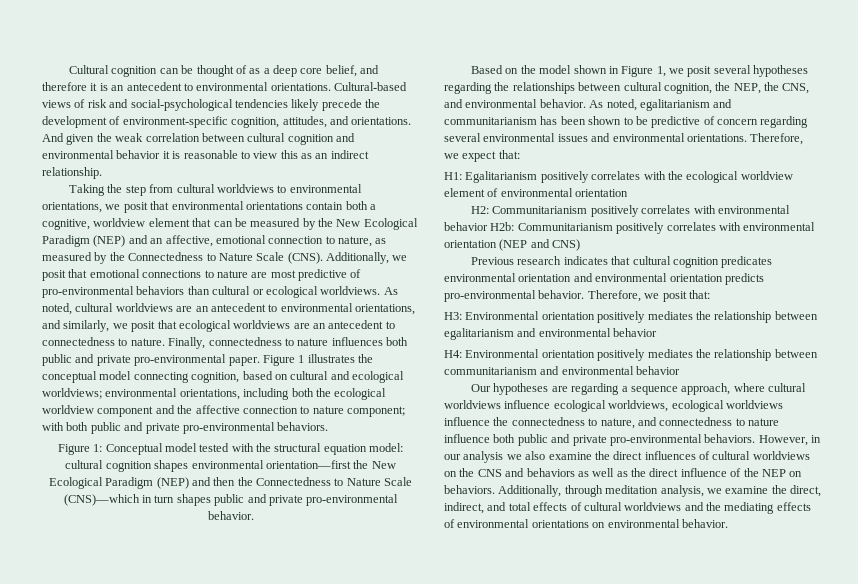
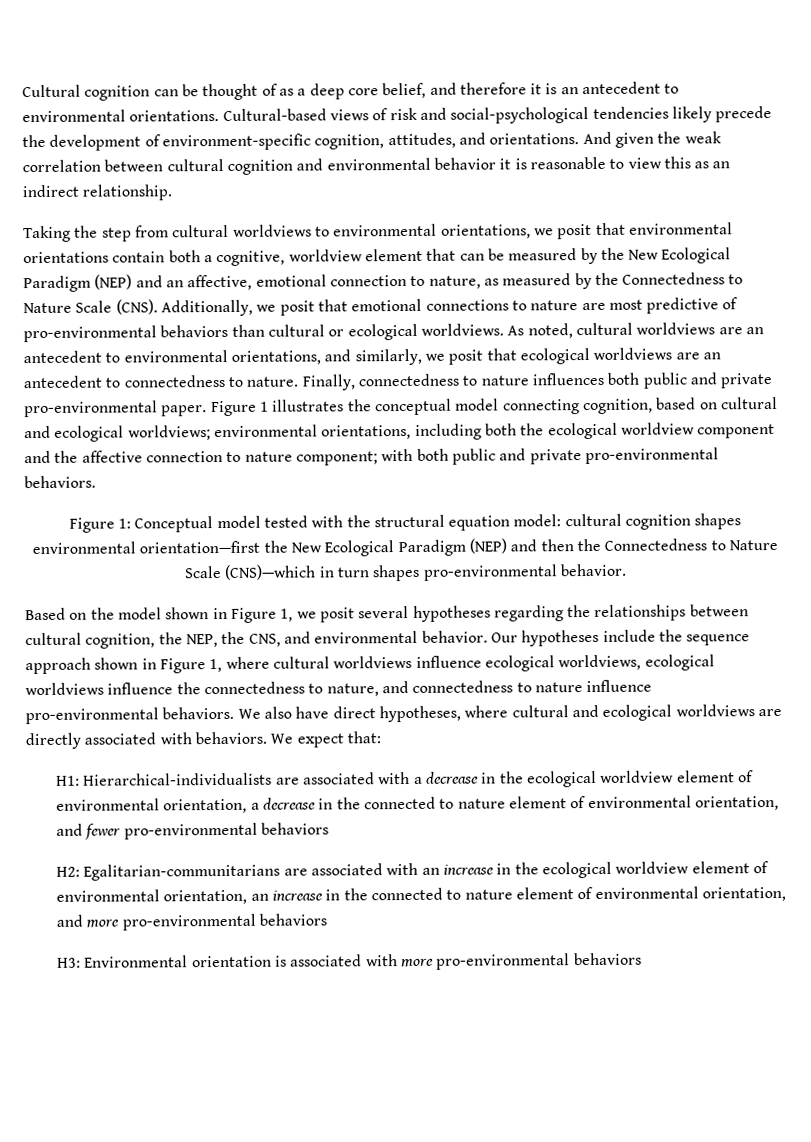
- Figure 1: Conceptual model tested with the structural equation model: cultural cognition shapes environmental orientation—first the New Ecological Paradigm (NEP) and then the Connectedness to Nature Scale (CNS)—which in turn shapes public and private pro-environmental behavior.
+ Figure 1: Conceptual model tested with the structural equation model: cultural cognition shapes environmental orientation—first the New Ecological Paradigm (NEP) and then the Connectedness to Nature Scale (CNS)—which in turn shapes pro-environmental behavior.
- As noted, egalitarianism and communitarianism has been shown to be predictive of concern regarding several environmental issues and environmental orientations. Therefore, we expect that:
- H1: Egalitarianism positively correlates with the ecological worldview element of environmental orientation
- H2: Communitarianism positively correlates with environmental behavior H2b: Communitarianism positively correlates with environmental orientation (NEP and CNS)
- Previous research indicates that cultural cognition predicates environmental orientation and environmental orientation predicts pro-environmental behavior. Therefore, we posit that:
- H3: Environmental orientation positively mediates the relationship between egalitarianism and environmental behavior
- H4: Environmental orientation positively mediates the relationship between communitarianism and environmental behavior
- Our hypotheses are regarding a sequence approach, where cultural worldviews influence ecological worldviews, ecological worldviews influence the connectedness to nature, and connectedness to nature influence both public and private pro-environmental behaviors. However, in our analysis we also examine the direct influences of cultural worldviews on the CNS and behaviors as well as the direct influence of the NEP on behaviors. Additionally, through meditation analysis, we examine the direct, indirect, and total effects of cultural worldviews and the mediating effects of environmental orientations on environmental behavior.
+ Our hypotheses include the sequence approach shown in Figure 1, where cultural worldviews influence ecological worldviews, ecological worldviews influence the connectedness to nature, and connectedness to nature influence pro-environmental behaviors. We also have direct hypotheses, where cultural and ecological worldviews are directly associated with behaviors. We expect that:
+ H1: Hierarchical-individualists are associated with a decrease in the ecological worldview element of environmental orientation, a decrease in the connected to nature element of environmental orientation, and fewer pro-environmental behaviors
+ H2: Egalitarian-communitarians are associated with an increase in the ecological worldview element of environmental orientation, an increase in the connected to nature element of environmental orientation, and more pro-environmental behaviors
+ H3: Environmental orientation is associated with more pro-environmental behaviors

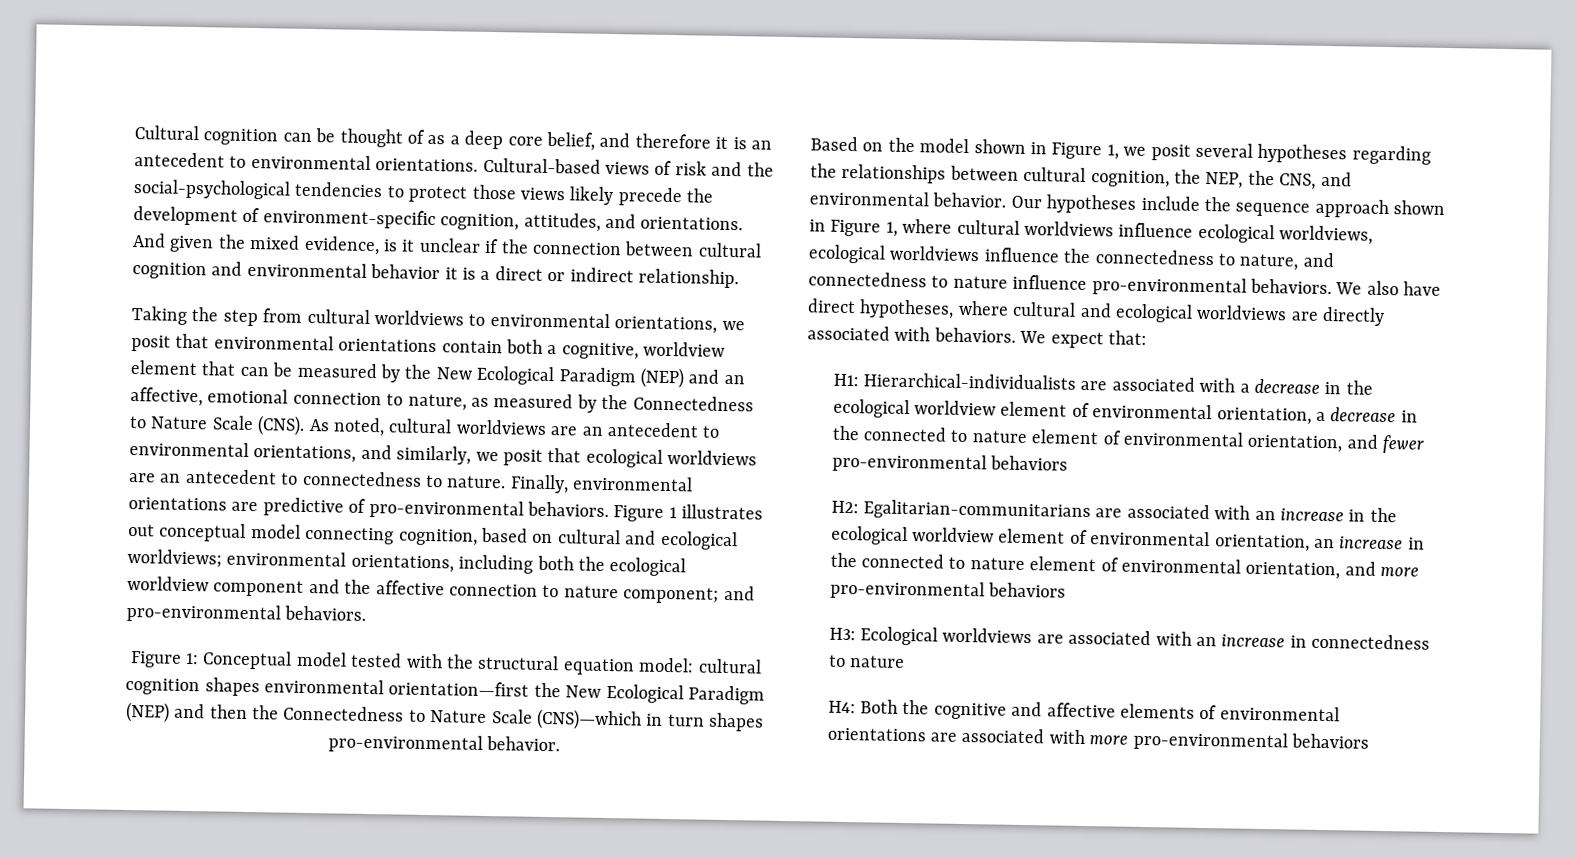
- Cultural-based views of risk and social-psychological tendencies likely precede the development of environment-specific cognition, attitudes, and orientations.
+ Cultural-based views of risk and the social-psychological tendencies to protect those views likely precede the development of environment-specific cognition, attitudes, and orientations.
- And given the weak correlation between cultural cognition and environmental behavior it is reasonable to view this as an indirect relationship.
+ And given the mixed evidence, is it unclear if the connection between cultural cognition and environmental behavior it is a direct or indirect relationship.
- Additionally, we posit that emotional connections to nature are most predictive of pro-environmental behaviors than cultural or ecological worldviews.
- Finally, connectedness to nature influences both public and private pro-environmental paper.
+ Finally, environmental orientations are predictive of pro-environmental behaviors.
- Figure 1 illustrates the conceptual model connecting cognition, based on cultural and ecological worldviews; environmental orientations, including both the ecological worldview component and the affective connection to nature component; with both public and private pro-environmental behaviors.
+ Figure 1 illustrates out conceptual model connecting cognition, based on cultural and ecological worldviews; environmental orientations, including both the ecological worldview component and the affective connection to nature component; and pro-environmental behaviors.
- H3: Environmental orientation is associated with more pro-environmental behaviors
+ H3: Ecological worldviews are associated with an increase in connectedness to nature
+ H4: Both the cognitive and affective elements of environmental orientations are associated with more pro-environmental behaviors

